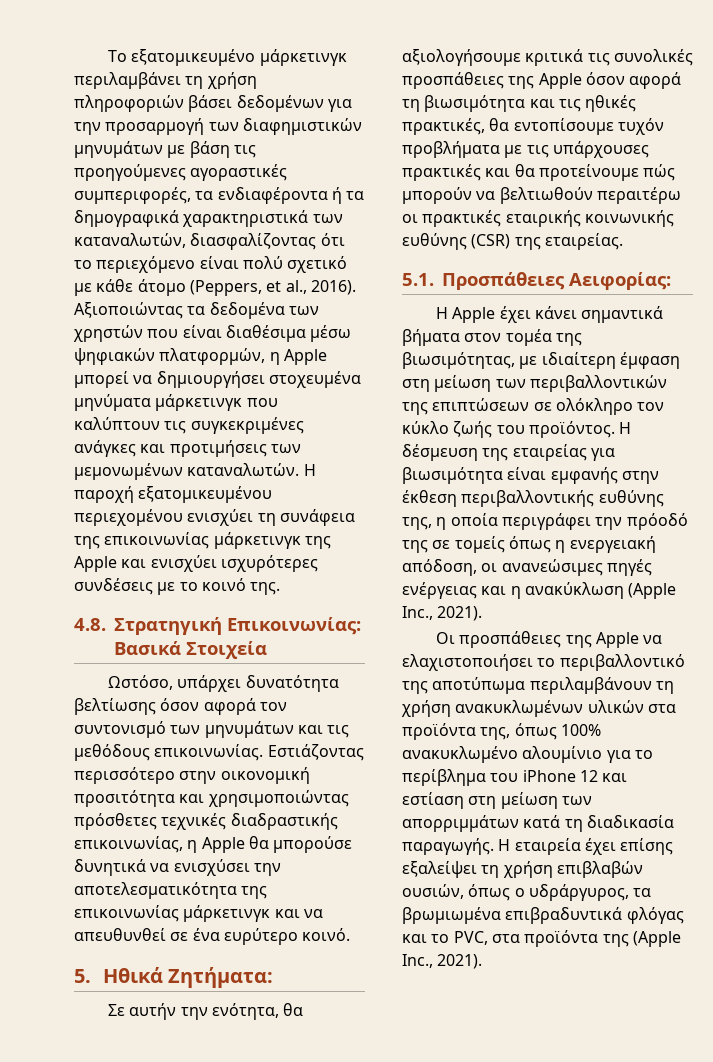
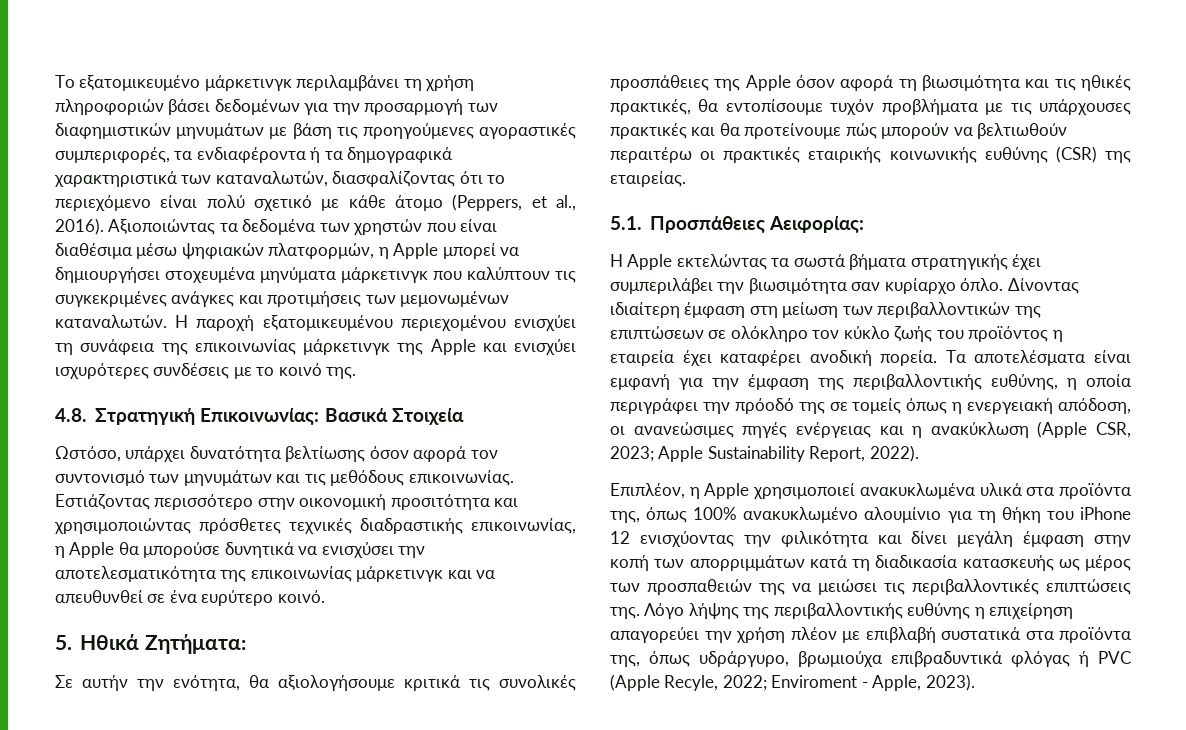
- Η Apple έχει κάνει σημαντικά βήματα στον τομέα της βιωσιμότητας, με ιδιαίτερη έμφαση στη μείωση των περιβαλλοντικών της επιπτώσεων σε ολόκληρο τον κύκλο ζωής του προϊόντος. Η δέσμευση της εταιρείας για βιωσιμότητα είναι εμφανής στην έκθεση περιβαλλοντικής ευθύνης της, η οποία περιγράφει την πρόοδό της σε τομείς όπως η ενεργειακή απόδοση, οι ανανεώσιμες πηγές ενέργειας και η ανακύκλωση (Apple Inc., 2021).
- Οι προσπάθειες της Apple να ελαχιστοποιήσει το περιβαλλοντικό της αποτύπωμα περιλαμβάνουν τη χρήση ανακυκλωμένων υλικών στα προϊόντα της, όπως 100% ανακυκλωμένο αλουμίνιο για το περίβλημα του iPhone 12 και εστίαση στη μείωση των απορριμμάτων κατά τη διαδικασία παραγωγής. Η εταιρεία έχει επίσης εξαλείψει τη χρήση επιβλαβών ουσιών, όπως ο υδράργυρος, τα βρωμιωμένα επιβραδυντικά φλόγας και το PVC, στα προϊόντα της (Apple Inc., 2021).
+ Η Apple εκτελώντας τα σωστά βήματα στρατηγικής έχει συμπεριλάβει την βιωσιμότητα σαν κυρίαρχο όπλο. Δίνοντας ιδιαίτερη έμφαση στη μείωση των περιβαλλοντικών της επιπτώσεων σε ολόκληρο τον κύκλο ζωής του προϊόντος η εταιρεία έχει καταφέρει ανοδική πορεία. Τα αποτελέσματα είναι εμφανή για την έμφαση της περιβαλλοντικής ευθύνης, η οποία περιγράφει την πρόοδό της σε τομείς όπως η ενεργειακή απόδοση, οι ανανεώσιμες πηγές ενέργειας και η ανακύκλωση (Apple CSR, 2023; Apple Sustainability Report, 2022).
+ Επιπλέον, η Apple χρησιμοποιεί ανακυκλωμένα υλικά στα προϊόντα της, όπως 100% ανακυκλωμένο αλουμίνιο για τη θήκη του iPhone 12 ενισχύοντας την φιλικότητα και δίνει μεγάλη έμφαση στην κοπή των απορριμμάτων κατά τη διαδικασία κατασκευής ως μέρος των προσπαθειών της να μειώσει τις περιβαλλοντικές επιπτώσεις της. Λόγο λήψης της περιβαλλοντικής ευθύνης η επιχείρηση απαγορεύει την χρήση πλέον με επιβλαβή συστατικά στα προϊόντα της, όπως υδράργυρο, βρωμιούχα επιβραδυντικά φλόγας ή PVC (Apple Recyle, 2022; Enviroment - Apple, 2023).

